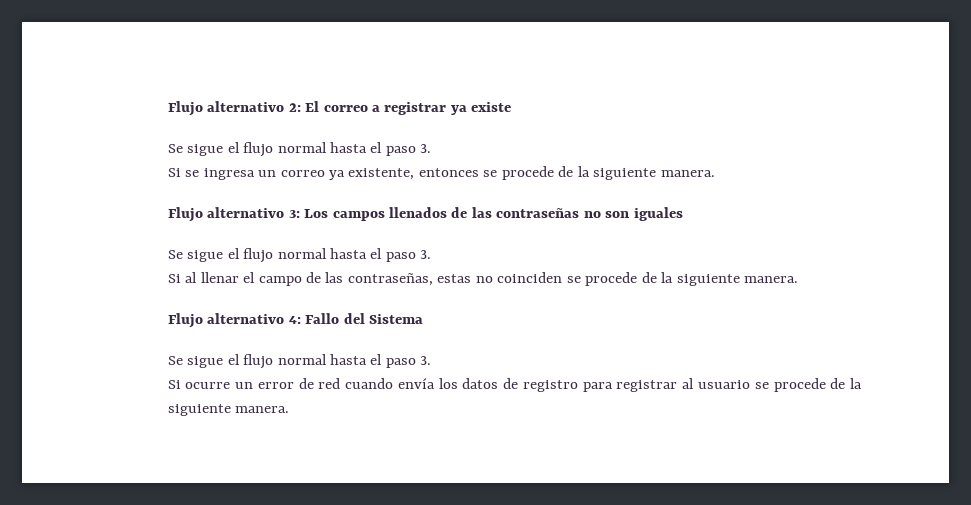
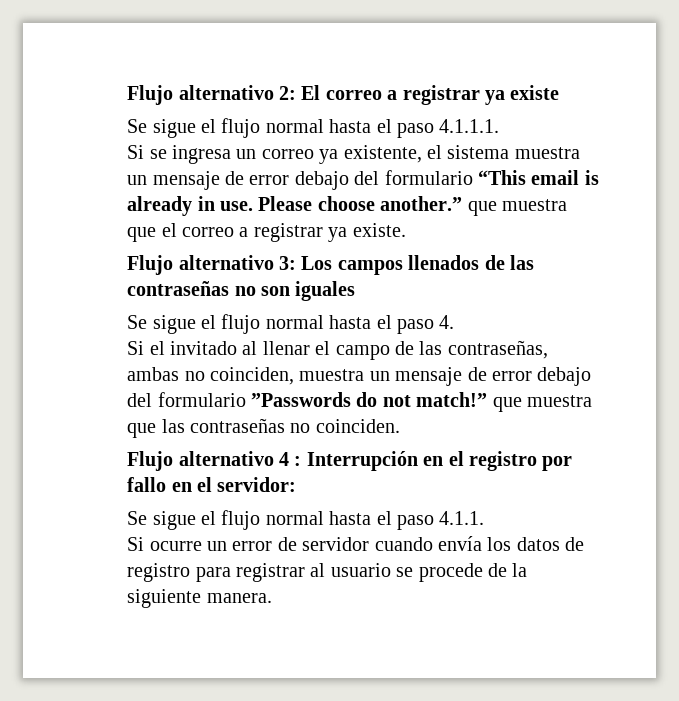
  Flujo alternativo 2: El correo a registrar ya existe
- Se sigue el flujo normal hasta el paso 3.
+ Se sigue el flujo normal hasta el paso 4.1.1.1.
- Si se ingresa un correo ya existente, entonces se procede de la siguiente manera.
+ Si se ingresa un correo ya existente, el sistema muestra un mensaje de error debajo del formulario “This email is already in use. Please choose another.” que muestra que el correo a registrar ya existe.
  Flujo alternativo 3: Los campos llenados de las contraseñas no son iguales
- Se sigue el flujo normal hasta el paso 3.
- Si al llenar el campo de las contraseñas, estas no coinciden se procede de la siguiente manera.
- Flujo alternativo 4: Fallo del Sistema
- Se sigue el flujo normal hasta el paso 3.
+ Se sigue el flujo normal hasta el paso 4.
+ Si el invitado al llenar el campo de las contraseñas, ambas no coinciden, muestra un mensaje de error debajo del formulario ”Passwords do not match!” que muestra que las contraseñas no coinciden.
+ Flujo alternativo 4 : Interrupción en el registro por fallo en el servidor:
+ Se sigue el flujo normal hasta el paso 4.1.1.
- Si ocurre un error de red cuando envía los datos de registro para registrar al usuario se procede de la siguiente manera.
+ Si ocurre un error de servidor cuando envía los datos de registro para registrar al usuario se procede de la siguiente manera.

